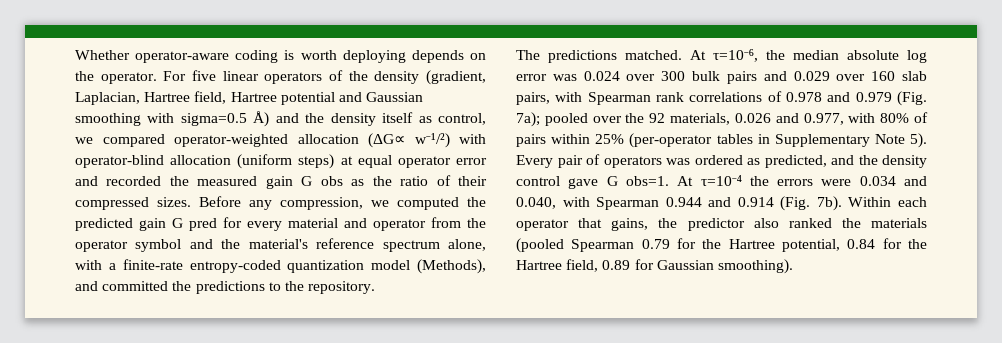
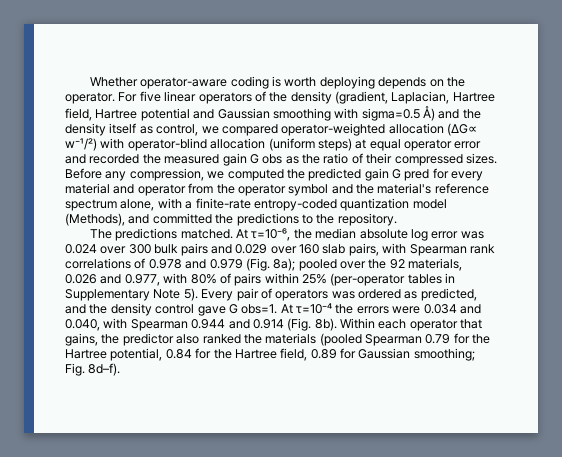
- At τ=10⁻⁶, the median absolute log error was 0.024 over 300 bulk pairs and 0.029 over 160 slab pairs, with Spearman rank correlations of 0.978 and 0.979 (Fig. 7a); pooled over the 92 materials, 0.026 and 0.977, with 80% of pairs within 25% (per-operator tables in Supplementary Note 5).
+ At τ=10⁻⁶, the median absolute log error was 0.024 over 300 bulk pairs and 0.029 over 160 slab pairs, with Spearman rank correlations of 0.978 and 0.979 (Fig. 8a); pooled over the 92 materials, 0.026 and 0.977, with 80% of pairs within 25% (per-operator tables in Supplementary Note 5).
- At τ=10⁻⁴ the errors were 0.034 and 0.040, with Spearman 0.944 and 0.914 (Fig. 7b).
+ At τ=10⁻⁴ the errors were 0.034 and 0.040, with Spearman 0.944 and 0.914 (Fig. 8b).
- Within each operator that gains, the predictor also ranked the materials (pooled Spearman 0.79 for the Hartree potential, 0.84 for the Hartree field, 0.89 for Gaussian smoothing).
+ Within each operator that gains, the predictor also ranked the materials (pooled Spearman 0.79 for the Hartree potential, 0.84 for the Hartree field, 0.89 for Gaussian smoothing; Fig. 8d–f).

